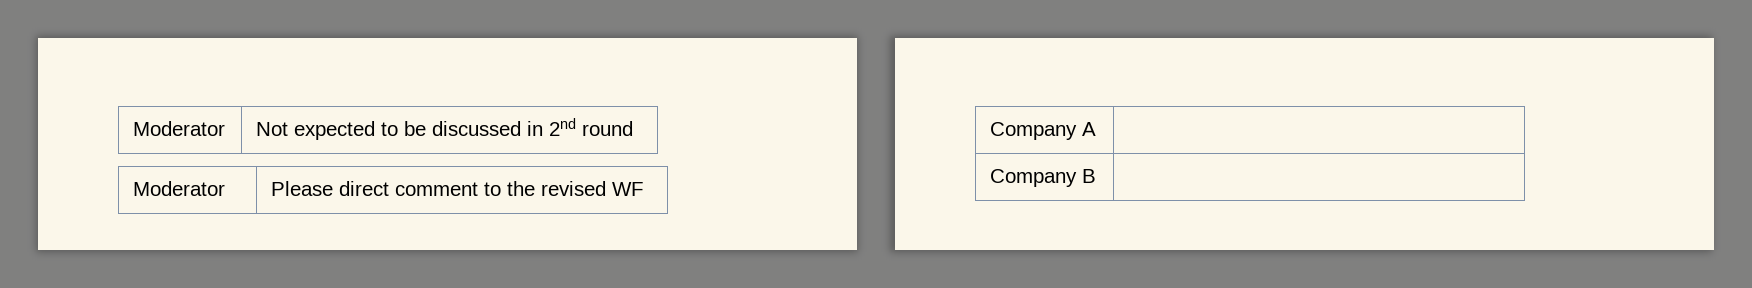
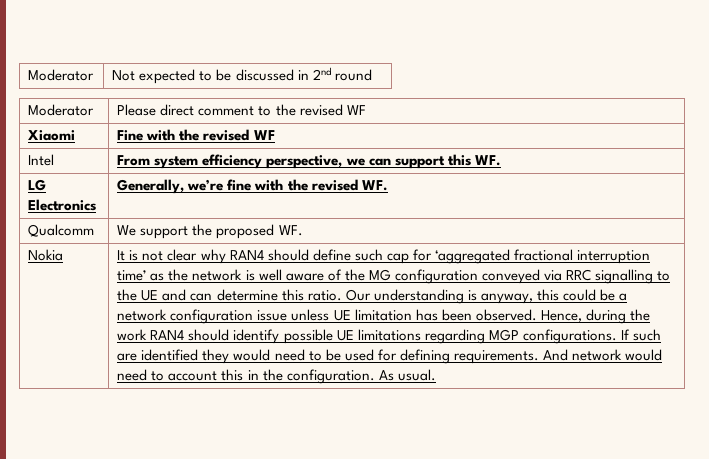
- Company A |
- Company B |
+ Xiaomi | Fine with the revised WF
+ Intel | From system efficiency perspective, we can support this WF.
+ LG Electronics | Generally, we’re fine with the revised WF.
+ Qualcomm | We support the proposed WF.
+ Nokia | It is not clear why RAN4 should define such cap for ‘aggregated fractional interruption time’ as the network is well aware of the MG configuration conveyed via RRC signalling to the UE and can determine this ratio. Our understanding is anyway, this could be a network configuration issue unless UE limitation has been observed. Hence, during the work RAN4 should identify possible UE limitations regarding MGP configurations. If such are identified they would need to be used for defining requirements. And network would need to account this in the configuration. As usual.

